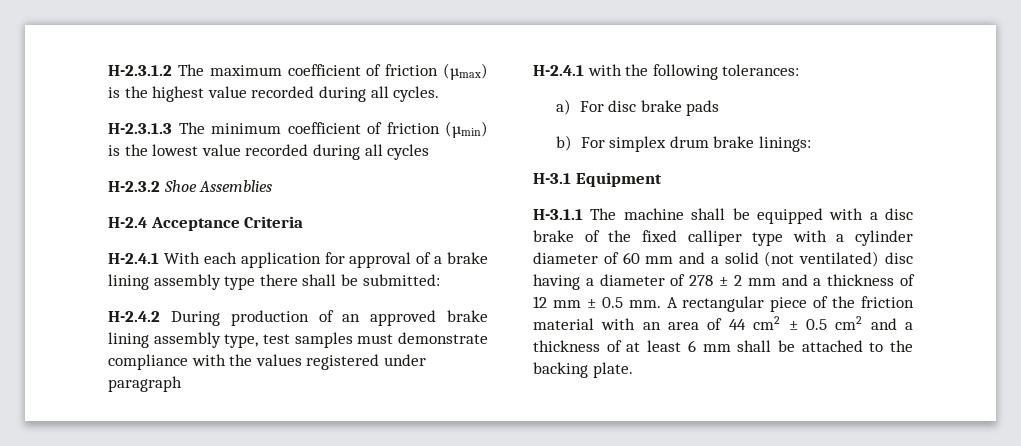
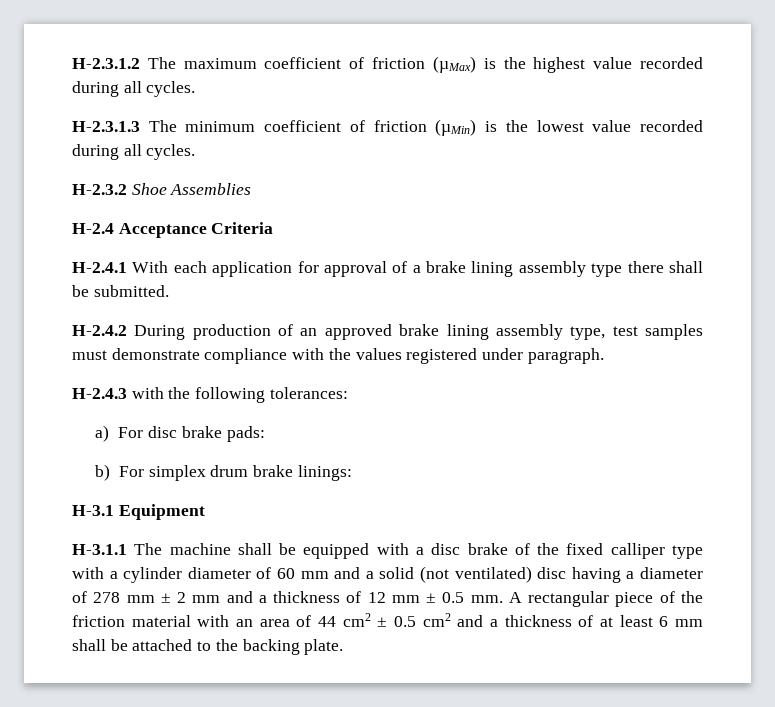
- H-2.3.1.2 The maximum coefficient of friction (µmax) is the highest value recorded during all cycles.
+ H-2.3.1.2 The maximum coefficient of friction (µMax) is the highest value recorded during all cycles.
- H-2.3.1.3 The minimum coefficient of friction (µmin) is the lowest value recorded during all cycles
+ H-2.3.1.3 The minimum coefficient of friction (µMin) is the lowest value recorded during all cycles.
- H-2.4.1 With each application for approval of a brake lining assembly type there shall be submitted:
+ H-2.4.1 With each application for approval of a brake lining assembly type there shall be submitted.
- H-2.4.2 During production of an approved brake lining assembly type, test samples must demonstrate compliance with the values registered under paragraph
- H-2.4.1 with the following tolerances:
+ H-2.4.2 During production of an approved brake lining assembly type, test samples must demonstrate compliance with the values registered under paragraph.
+ H-2.4.3 with the following tolerances:
- a) For disc brake pads
+ a) For disc brake pads:
- H-3.1.1 The machine shall be equipped with a disc brake of the fixed calliper type with a cylinder diameter of 60 mm and a solid (not ventilated) disc having a diameter of 278 ± 2 mm and a thickness of 12 mm ± 0.5 mm.
+ H-3.1.1 The machine shall be equipped with a disc brake of the fixed calliper type with a cylinder diameter of 60 mm and a solid (not ventilated) disc having a diameter of 278 mm ± 2 mm and a thickness of 12 mm ± 0.5 mm.

